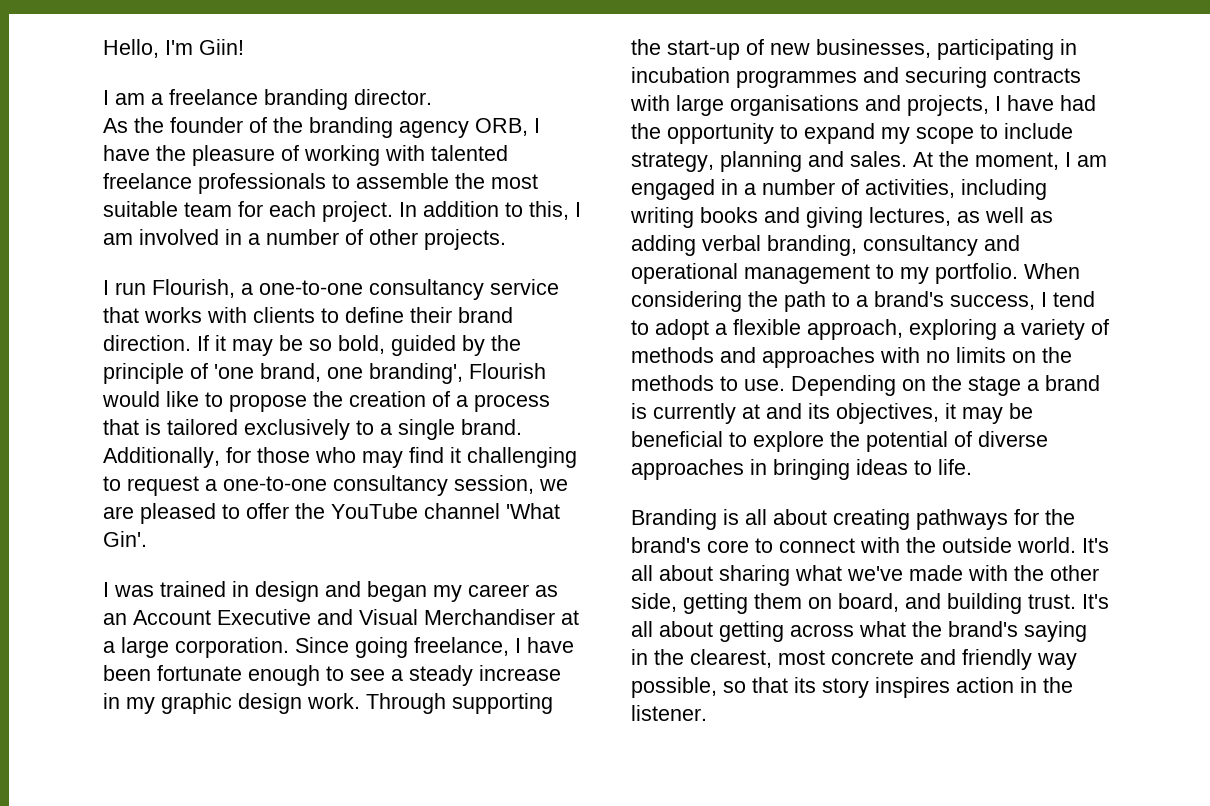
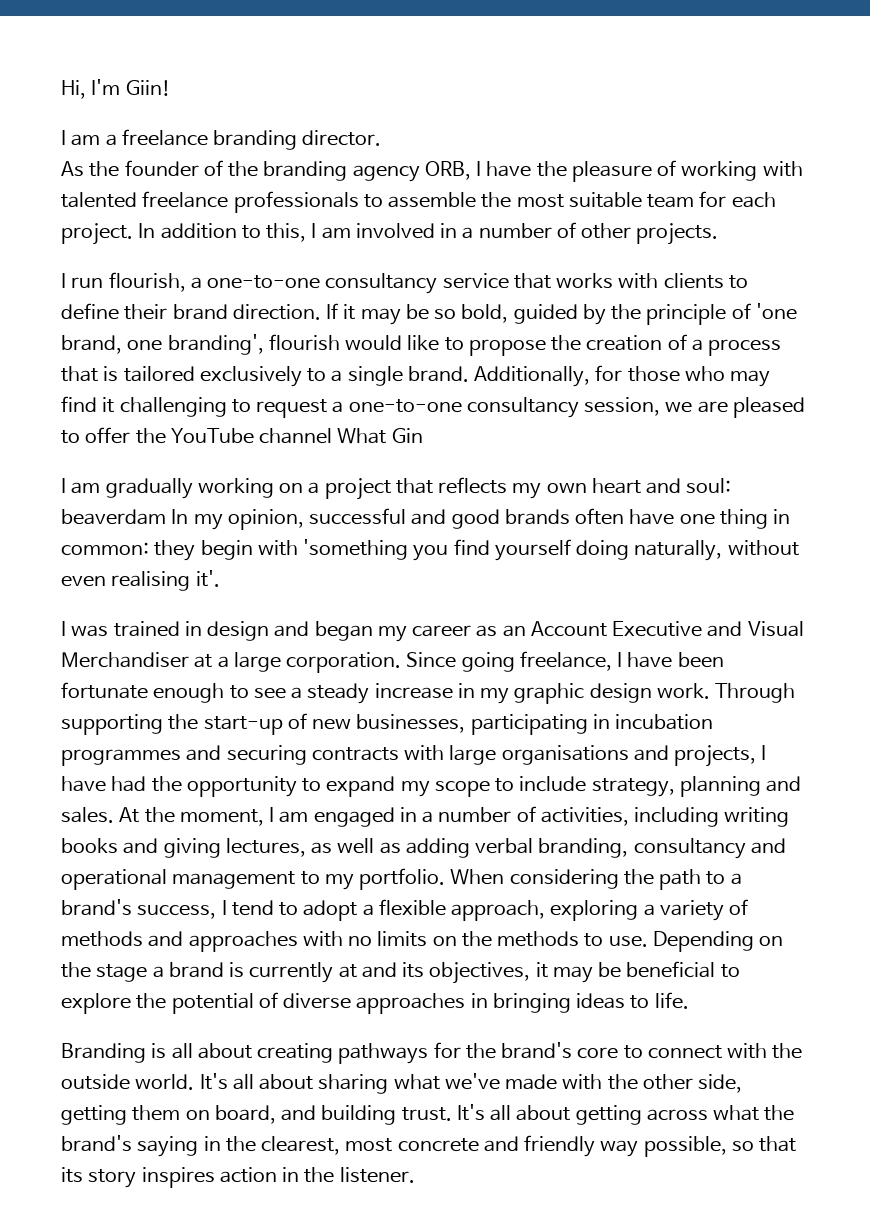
- Hello, I'm Giin!
+ Hi, I'm Giin!
- I run Flourish, a one-to-one consultancy service that works with clients to define their brand direction.
+ I run flourish, a one-to-one consultancy service that works with clients to define their brand direction.
- If it may be so bold, guided by the principle of 'one brand, one branding', Flourish would like to propose the creation of a process that is tailored exclusively to a single brand.
+ If it may be so bold, guided by the principle of 'one brand, one branding', flourish would like to propose the creation of a process that is tailored exclusively to a single brand.
- Additionally, for those who may find it challenging to request a one-to-one consultancy session, we are pleased to offer the YouTube channel 'What Gin'.
+ Additionally, for those who may find it challenging to request a one-to-one consultancy session, we are pleased to offer the YouTube channel What Gin
+ I am gradually working on a project that reflects my own heart and soul: beaverdam In my opinion, successful and good brands often have one thing in common: they begin with 'something you find yourself doing naturally, without even realising it'.

